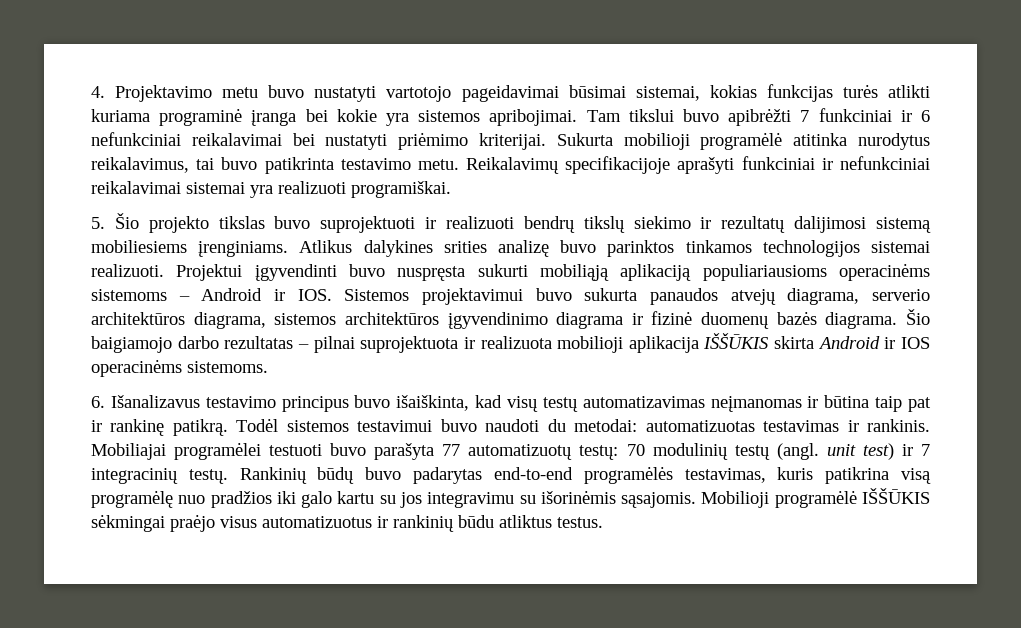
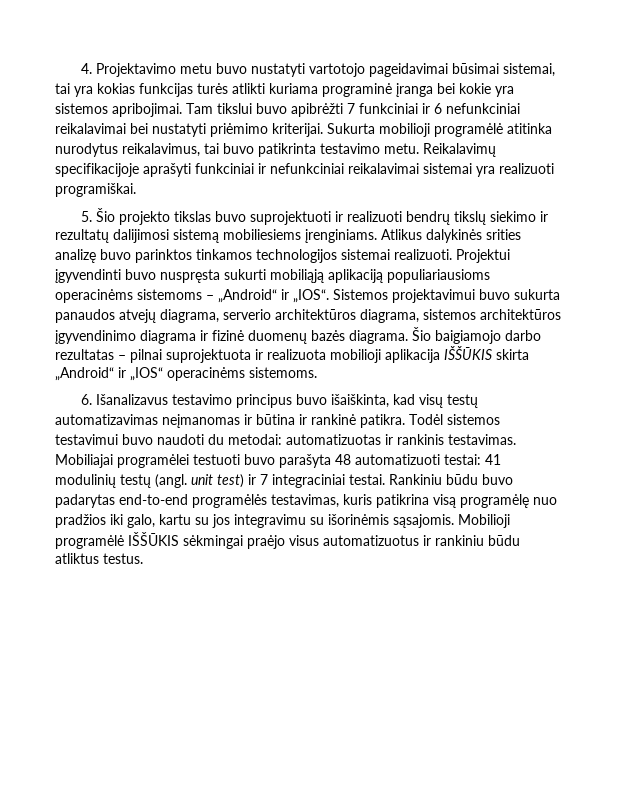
- 4. Projektavimo metu buvo nustatyti vartotojo pageidavimai būsimai sistemai, kokias funkcijas turės atlikti kuriama programinė įranga bei kokie yra sistemos apribojimai.
+ 4. Projektavimo metu buvo nustatyti vartotojo pageidavimai būsimai sistemai, tai yra kokias funkcijas turės atlikti kuriama programinė įranga bei kokie yra sistemos apribojimai.
- Atlikus dalykines srities analizę buvo parinktos tinkamos technologijos sistemai realizuoti.
+ Atlikus dalykinės srities analizę buvo parinktos tinkamos technologijos sistemai realizuoti.
- Projektui įgyvendinti buvo nuspręsta sukurti mobiliąją aplikaciją populiariausioms operacinėms sistemoms – Android ir IOS. Sistemos projektavimui buvo sukurta panaudos atvejų diagrama, serverio architektūros diagrama, sistemos architektūros įgyvendinimo diagrama ir fizinė duomenų bazės diagrama.
+ Projektui įgyvendinti buvo nuspręsta sukurti mobiliąją aplikaciją populiariausioms operacinėms sistemoms – „Android“ ir „IOS“. Sistemos projektavimui buvo sukurta panaudos atvejų diagrama, serverio architektūros diagrama, sistemos architektūros įgyvendinimo diagrama ir fizinė duomenų bazės diagrama.
- Šio baigiamojo darbo rezultatas – pilnai suprojektuota ir realizuota mobilioji aplikacija IŠŠŪKIS skirta Android ir IOS operacinėms sistemoms.
+ Šio baigiamojo darbo rezultatas – pilnai suprojektuota ir realizuota mobilioji aplikacija IŠŠŪKIS skirta „Android“ ir „IOS“ operacinėms sistemoms.
- 6. Išanalizavus testavimo principus buvo išaiškinta, kad visų testų automatizavimas neįmanomas ir būtina taip pat ir rankinę patikrą.
+ 6. Išanalizavus testavimo principus buvo išaiškinta, kad visų testų automatizavimas neįmanomas ir būtina ir rankinė patikra.
- Todėl sistemos testavimui buvo naudoti du metodai: automatizuotas testavimas ir rankinis.
+ Todėl sistemos testavimui buvo naudoti du metodai: automatizuotas ir rankinis testavimas.
- Mobiliajai programėlei testuoti buvo parašyta 77 automatizuotų testų: 70 modulinių testų (angl. unit test) ir 7 integracinių testų. Rankinių būdų buvo padarytas end-to-end programėlės testavimas, kuris patikrina visą programėlę nuo pradžios iki galo kartu su jos integravimu su išorinėmis sąsajomis.
+ Mobiliajai programėlei testuoti buvo parašyta 48 automatizuoti testai: 41 modulinių testų (angl. unit test) ir 7 integraciniai testai. Rankiniu būdu buvo padarytas end-to-end programėlės testavimas, kuris patikrina visą programėlę nuo pradžios iki galo, kartu su jos integravimu su išorinėmis sąsajomis.
- Mobilioji programėlė IŠŠŪKIS sėkmingai praėjo visus automatizuotus ir rankinių būdu atliktus testus.
+ Mobilioji programėlė IŠŠŪKIS sėkmingai praėjo visus automatizuotus ir rankiniu būdu atliktus testus.

